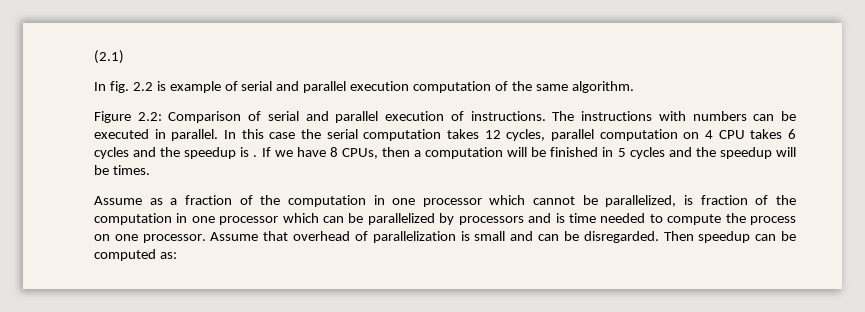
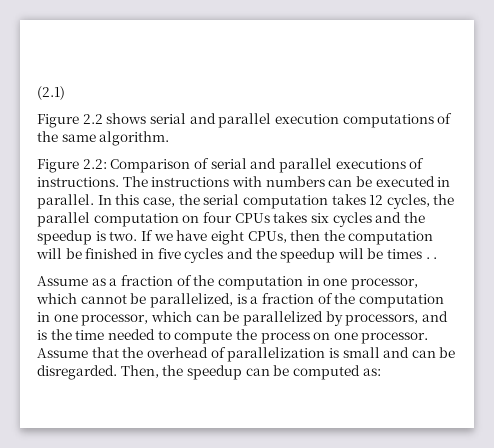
- In fig. 2.2 is example of serial and parallel execution computation of the same algorithm.
+ Figure 2.2 shows serial and parallel execution computations of the same algorithm.
- Figure 2.2: Comparison of serial and parallel execution of instructions.
+ Figure 2.2: Comparison of serial and parallel executions of instructions.
- In this case the serial computation takes 12 cycles, parallel computation on 4 CPU takes 6 cycles and the speedup is .
+ In this case, the serial computation takes 12 cycles, the parallel computation on four CPUs takes six cycles and the speedup is two.
- If we have 8 CPUs, then a computation will be finished in 5 cycles and the speedup will be times.
+ If we have eight CPUs, then the computation will be finished in five cycles and the speedup will be times . .
- Assume as a fraction of the computation in one processor which cannot be parallelized, is fraction of the computation in one processor which can be parallelized by processors and is time needed to compute the process on one processor.
+ Assume as a fraction of the computation in one processor, which cannot be parallelized, is a fraction of the computation in one processor, which can be parallelized by processors, and is the time needed to compute the process on one processor.
- Assume that overhead of parallelization is small and can be disregarded.
+ Assume that the overhead of parallelization is small and can be disregarded.
- Then speedup can be computed as:
+ Then, the speedup can be computed as:

